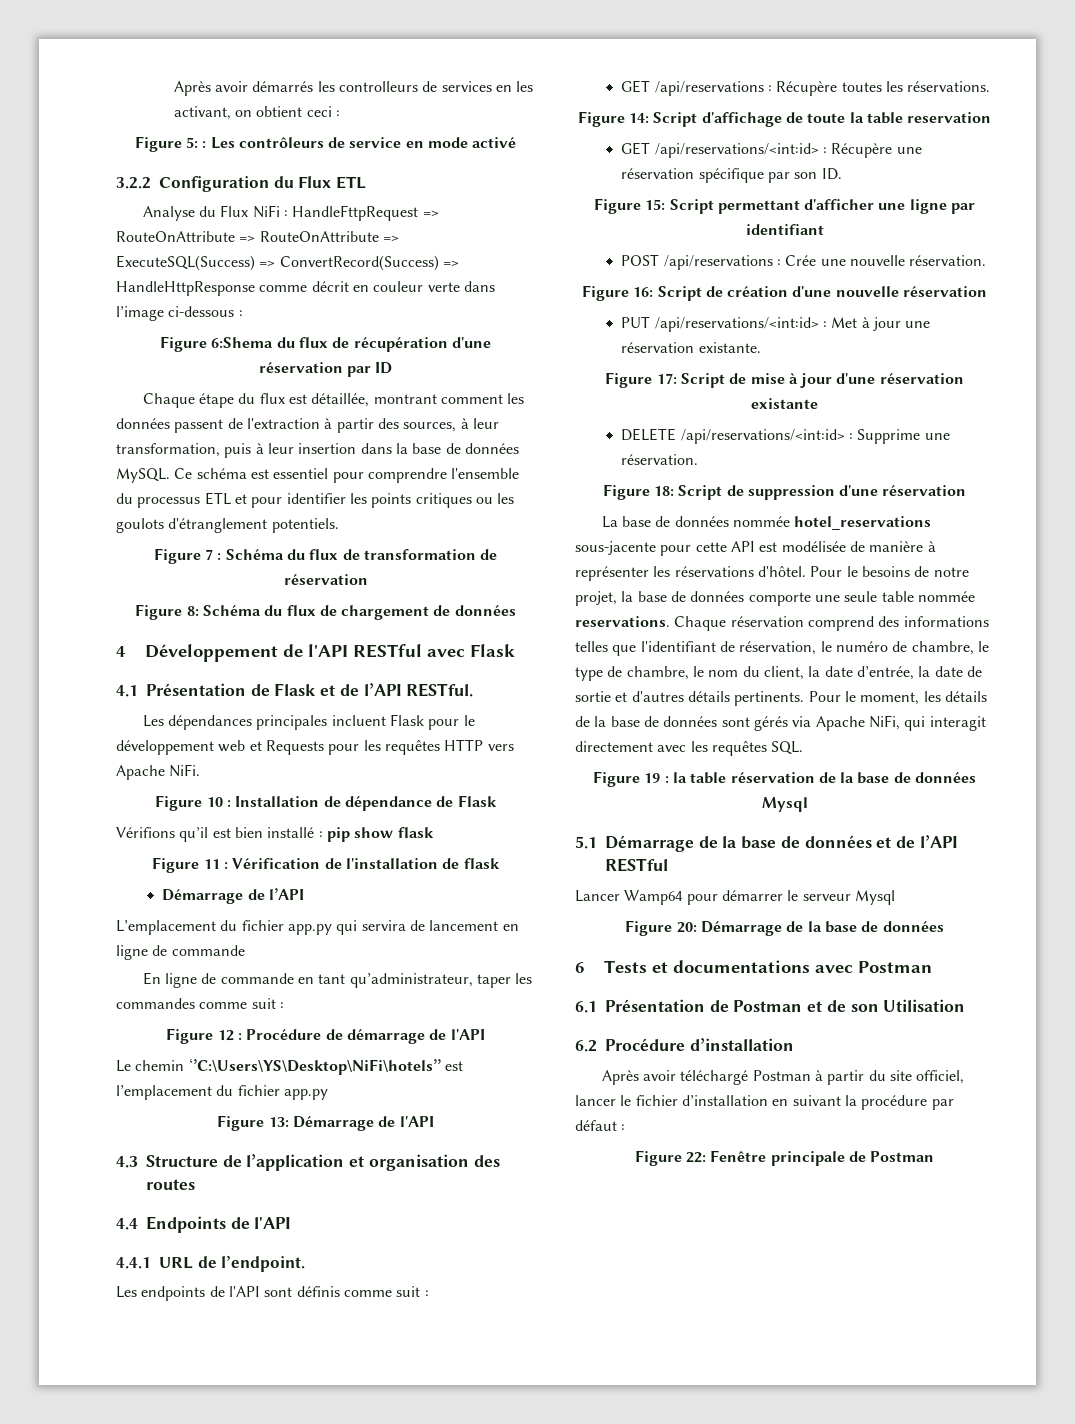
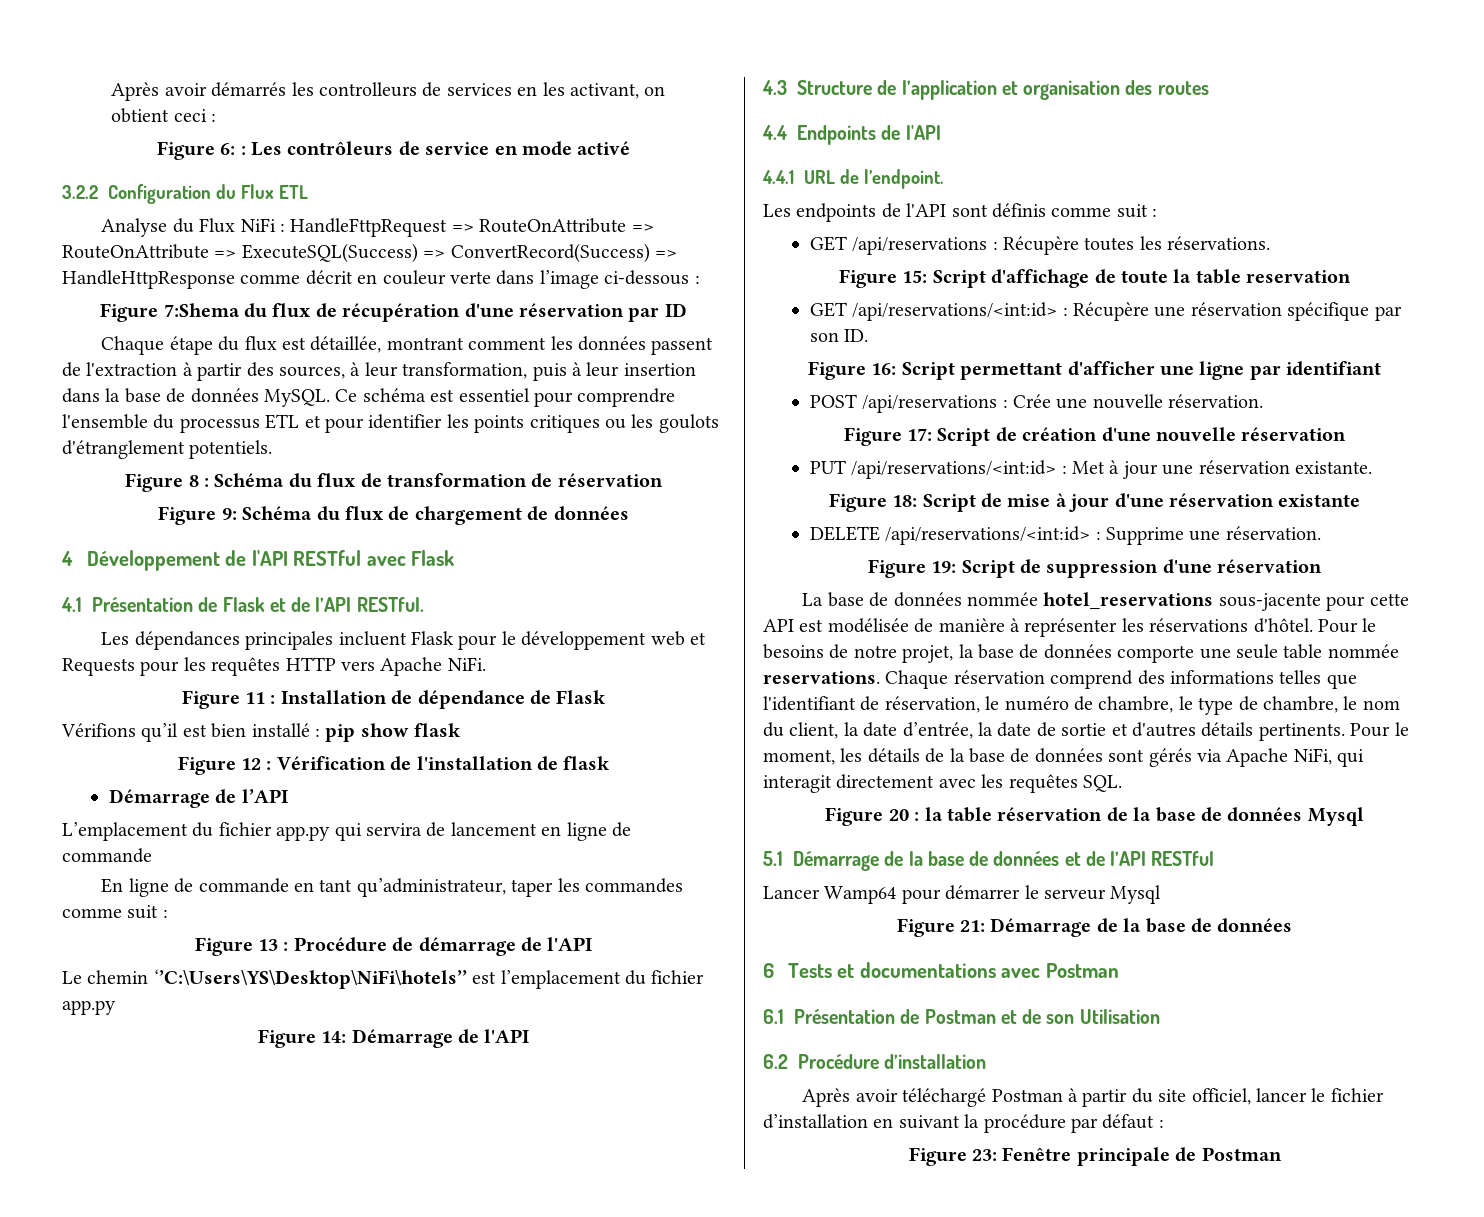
- Figure 5: : Les contrôleurs de service en mode activé
+ Figure 6: : Les contrôleurs de service en mode activé
- Figure 6:Shema du flux de récupération d'une réservation par ID
+ Figure 7:Shema du flux de récupération d'une réservation par ID
- Figure 7 : Schéma du flux de transformation de réservation
+ Figure 8 : Schéma du flux de transformation de réservation
- Figure 8: Schéma du flux de chargement de données
+ Figure 9: Schéma du flux de chargement de données
- Figure 10 : Installation de dépendance de Flask
+ Figure 11 : Installation de dépendance de Flask
- Figure 11 : Vérification de l'installation de flask
+ Figure 12 : Vérification de l'installation de flask
- Figure 12 : Procédure de démarrage de l'API
+ Figure 13 : Procédure de démarrage de l'API
- Figure 13: Démarrage de l'API
+ Figure 14: Démarrage de l'API
- Figure 14: Script d'affichage de toute la table reservation
+ Figure 15: Script d'affichage de toute la table reservation
- Figure 15: Script permettant d'afficher une ligne par identifiant
+ Figure 16: Script permettant d'afficher une ligne par identifiant
- Figure 16: Script de création d'une nouvelle réservation
+ Figure 17: Script de création d'une nouvelle réservation
- Figure 17: Script de mise à jour d'une réservation existante
+ Figure 18: Script de mise à jour d'une réservation existante
- Figure 18: Script de suppression d'une réservation
+ Figure 19: Script de suppression d'une réservation
- Figure 19 : la table réservation de la base de données Mysql
+ Figure 20 : la table réservation de la base de données Mysql
- Figure 20: Démarrage de la base de données
+ Figure 21: Démarrage de la base de données
- Figure 22: Fenêtre principale de Postman
+ Figure 23: Fenêtre principale de Postman

